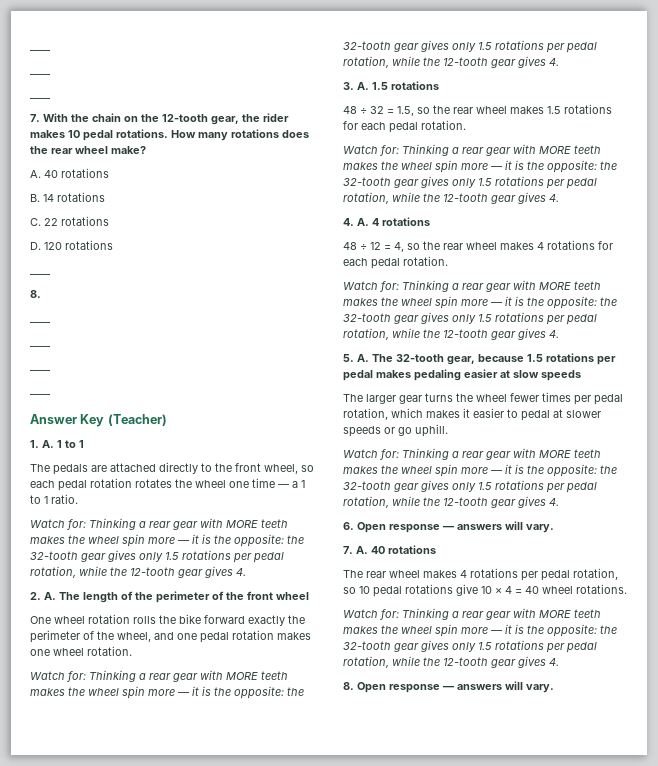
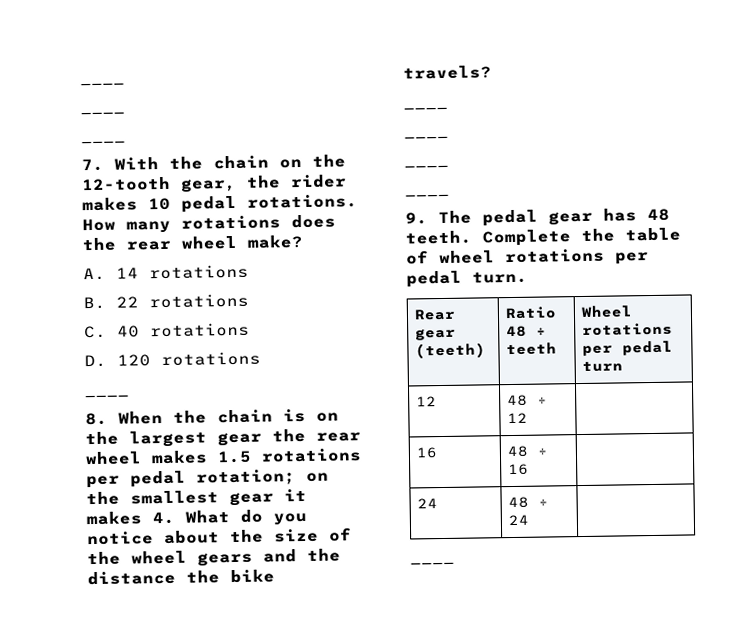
  How many rotations does the rear wheel make?
- A. 40 rotations
+ A. 14 rotations
- B. 14 rotations
+ B. 22 rotations
- C. 22 rotations
+ C. 40 rotations
  D. 120 rotations
  ____
- 8.
+ 8. When the chain is on the largest gear the rear wheel makes 1.5 rotations per pedal rotation; on the smallest gear it makes 4. What do you notice about the size of the wheel gears and the distance the bike travels?
  ____
  ____
  ____
  ____
- Answer Key (Teacher)
- 1. A. 1 to 1
- The pedals are attached directly to the front wheel, so each pedal rotation rotates the wheel one time — a 1 to 1 ratio.
- Watch for: Thinking a rear gear with MORE teeth makes the wheel spin more — it is the opposite: the 32-tooth gear gives only 1.5 rotations per pedal rotation, while the 12-tooth gear gives 4.
- 2. A. The length of the perimeter of the front wheel
- One wheel rotation rolls the bike forward exactly the perimeter of the wheel, and one pedal rotation makes one wheel rotation.
- Watch for: Thinking a rear gear with MORE teeth makes the wheel spin more — it is the opposite: the 32-tooth gear gives only 1.5 rotations per pedal rotation, while the 12-tooth gear gives 4.
- 3. A. 1.5 rotations
- 48 ÷ 32 = 1.5, so the rear wheel makes 1.5 rotations for each pedal rotation.
- Watch for: Thinking a rear gear with MORE teeth makes the wheel spin more — it is the opposite: the 32-tooth gear gives only 1.5 rotations per pedal rotation, while the 12-tooth gear gives 4.
- 4. A. 4 rotations
- 48 ÷ 12 = 4, so the rear wheel makes 4 rotations for each pedal rotation.
- Watch for: Thinking a rear gear with MORE teeth makes the wheel spin more — it is the opposite: the 32-tooth gear gives only 1.5 rotations per pedal rotation, while the 12-tooth gear gives 4.
- 5. A. The 32-tooth gear, because 1.5 rotations per pedal makes pedaling easier at slow speeds
- The larger gear turns the wheel fewer times per pedal rotation, which makes it easier to pedal at slower speeds or go uphill.
- Watch for: Thinking a rear gear with MORE teeth makes the wheel spin more — it is the opposite: the 32-tooth gear gives only 1.5 rotations per pedal rotation, while the 12-tooth gear gives 4.
- 6. Open response — answers will vary.
- 7. A. 40 rotations
- The rear wheel makes 4 rotations per pedal rotation, so 10 pedal rotations give 10 × 4 = 40 wheel rotations.
- Watch for: Thinking a rear gear with MORE teeth makes the wheel spin more — it is the opposite: the 32-tooth gear gives only 1.5 rotations per pedal rotation, while the 12-tooth gear gives 4.
- 8. Open response — answers will vary.
+ 9. The pedal gear has 48 teeth. Complete the table of wheel rotations per pedal turn.
+ Rear gear (teeth) | Ratio 48 ÷ teeth | Wheel rotations per pedal turn
+ 12 | 48 ÷ 12 |
+ 16 | 48 ÷ 16 |
+ 24 | 48 ÷ 24 |
+ ____

